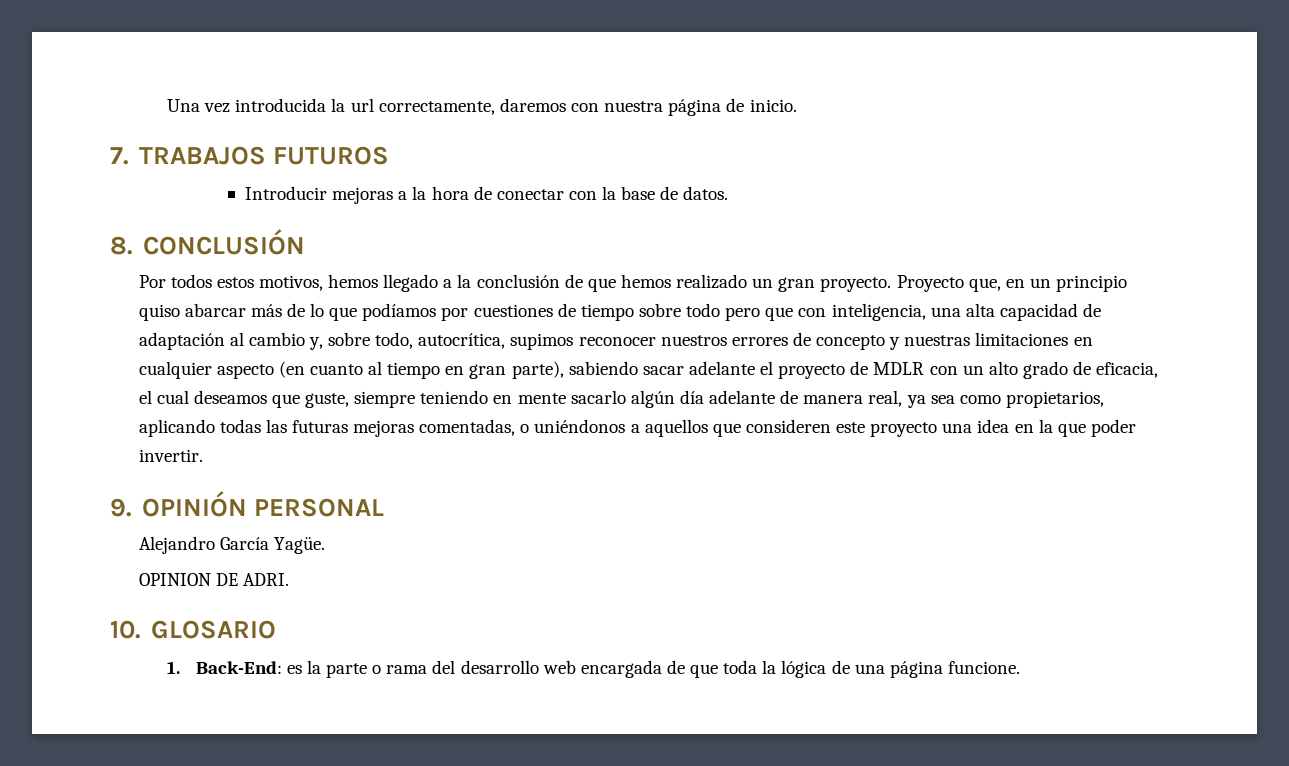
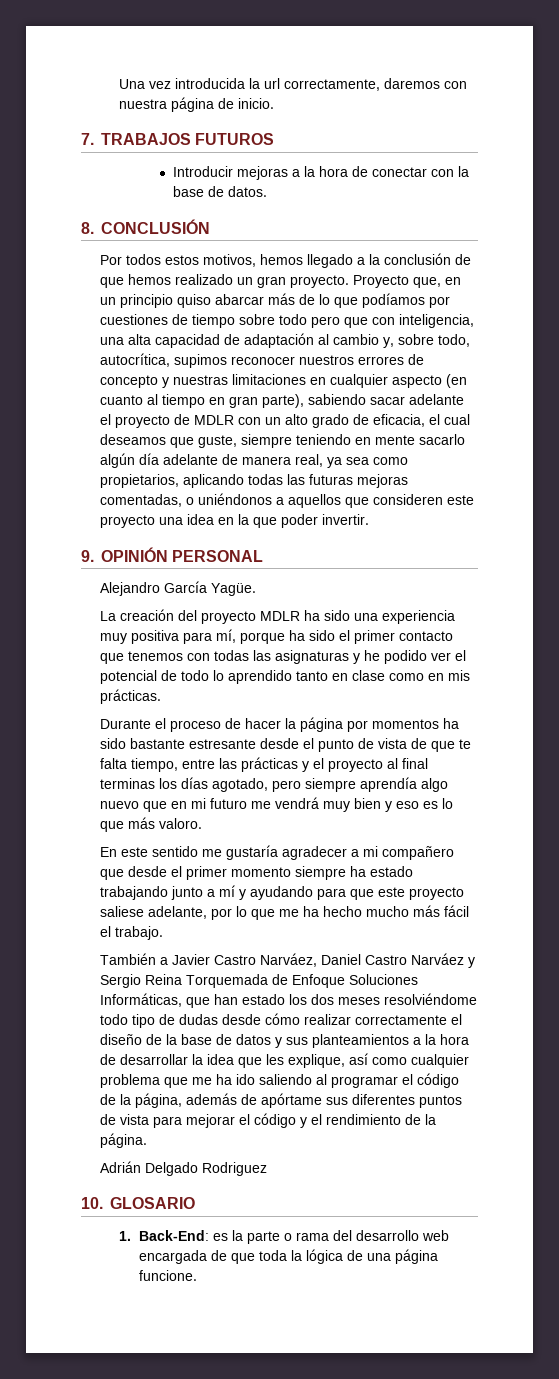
- OPINION DE ADRI.
+ La creación del proyecto MDLR ha sido una experiencia muy positiva para mí, porque ha sido el primer contacto que tenemos con todas las asignaturas y he podido ver el potencial de todo lo aprendido tanto en clase como en mis prácticas.
+ Durante el proceso de hacer la página por momentos ha sido bastante estresante desde el punto de vista de que te falta tiempo, entre las prácticas y el proyecto al final terminas los días agotado, pero siempre aprendía algo nuevo que en mi futuro me vendrá muy bien y eso es lo que más valoro.
+ En este sentido me gustaría agradecer a mi compañero que desde el primer momento siempre ha estado trabajando junto a mí y ayudando para que este proyecto saliese adelante, por lo que me ha hecho mucho más fácil el trabajo.
+ También a Javier Castro Narváez, Daniel Castro Narváez y Sergio Reina Torquemada de Enfoque Soluciones Informáticas, que han estado los dos meses resolviéndome todo tipo de dudas desde cómo realizar correctamente el diseño de la base de datos y sus planteamientos a la hora de desarrollar la idea que les explique, así como cualquier problema que me ha ido saliendo al programar el código de la página, además de apórtame sus diferentes puntos de vista para mejorar el código y el rendimiento de la página.
+ Adrián Delgado Rodriguez

